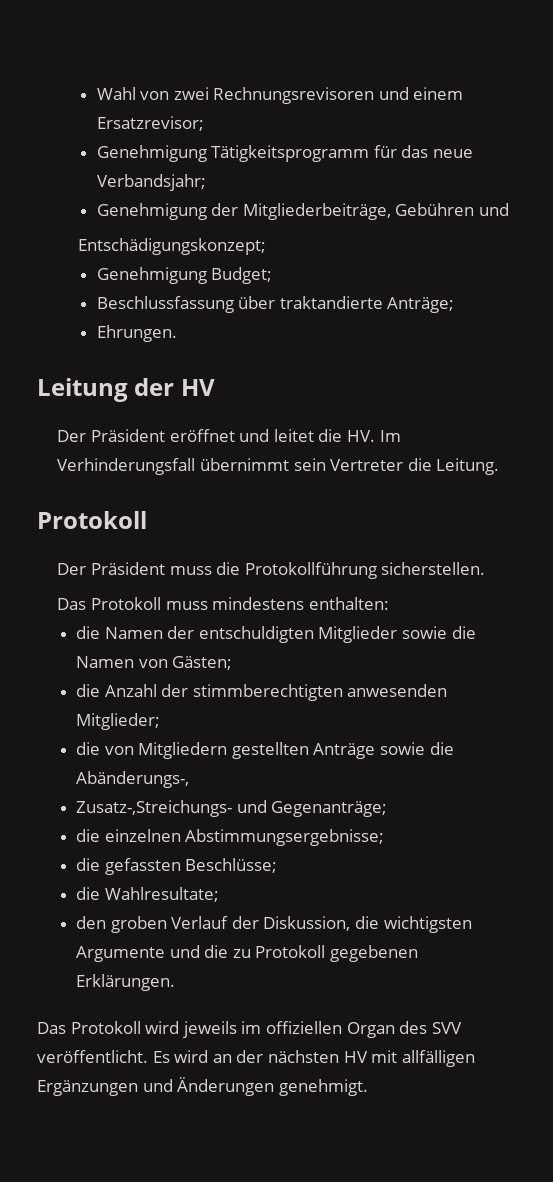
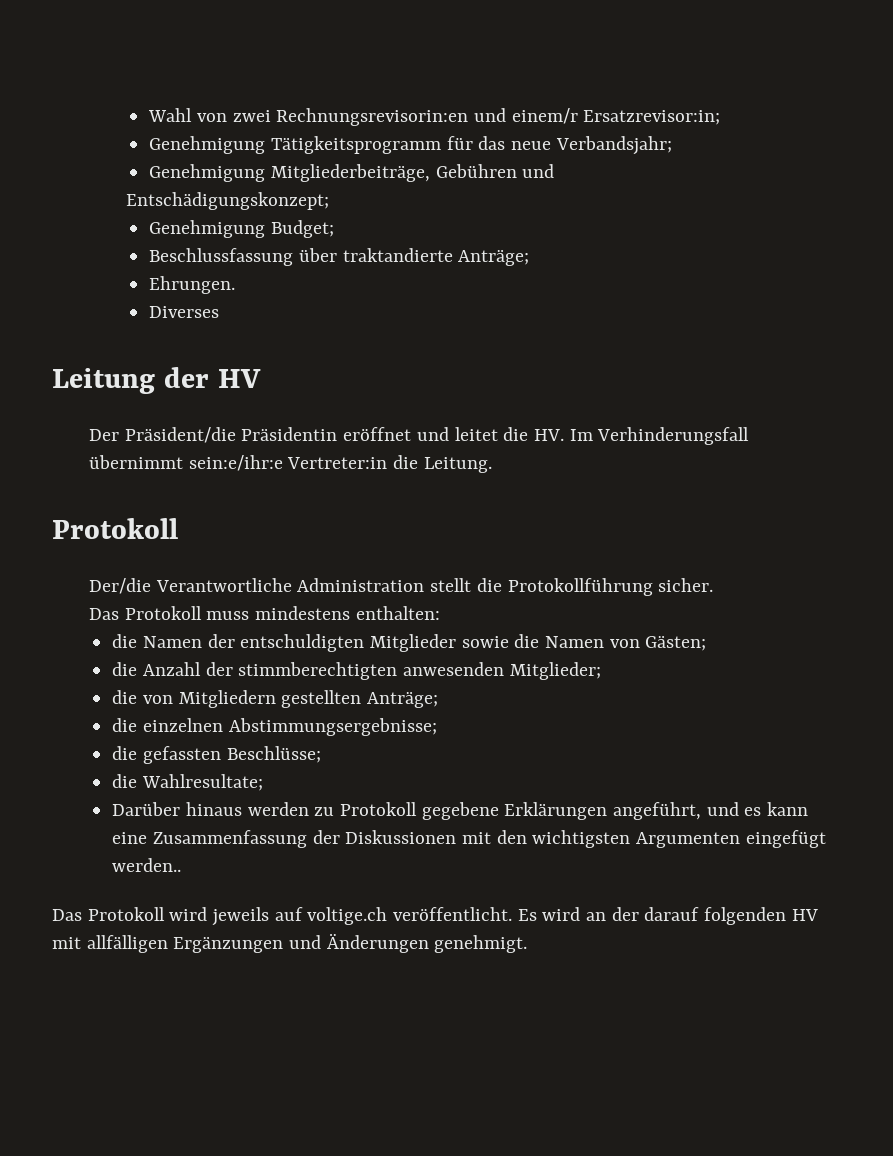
- Wahl von zwei Rechnungsrevisoren und einem Ersatzrevisor;
+ Wahl von zwei Rechnungsrevisorin:en und einem/r Ersatzrevisor:in;
- Genehmigung der Mitgliederbeiträge, Gebühren und
+ Genehmigung Mitgliederbeiträge, Gebühren und
+ Diverses
- Der Präsident eröffnet und leitet die HV. Im Verhinderungsfall übernimmt sein Vertreter die Leitung.
+ Der Präsident/die Präsidentin eröffnet und leitet die HV. Im Verhinderungsfall übernimmt sein:e/ihr:e Vertreter:in die Leitung.
- Der Präsident muss die Protokollführung sicherstellen.
+ Der/die Verantwortliche Administration stellt die Protokollführung sicher.
- die von Mitgliedern gestellten Anträge sowie die Abänderungs-,
- Zusatz-,Streichungs- und Gegenanträge;
+ die von Mitgliedern gestellten Anträge;
- den groben Verlauf der Diskussion, die wichtigsten Argumente und die zu Protokoll gegebenen Erklärungen.
+ Darüber hinaus werden zu Protokoll gegebene Erklärungen angeführt, und es kann eine Zusammenfassung der Diskussionen mit den wichtigsten Argumenten eingefügt werden..
- Das Protokoll wird jeweils im offiziellen Organ des SVV veröffentlicht.
+ Das Protokoll wird jeweils auf voltige.ch veröffentlicht.
- Es wird an der nächsten HV mit allfälligen Ergänzungen und Änderungen genehmigt.
+ Es wird an der darauf folgenden HV mit allfälligen Ergänzungen und Änderungen genehmigt.

